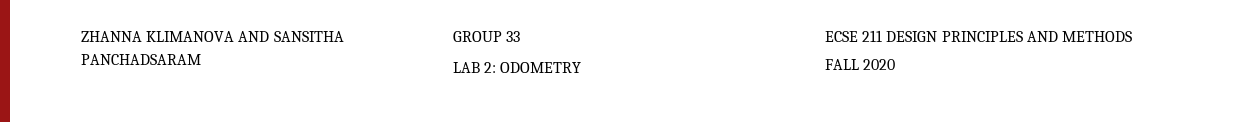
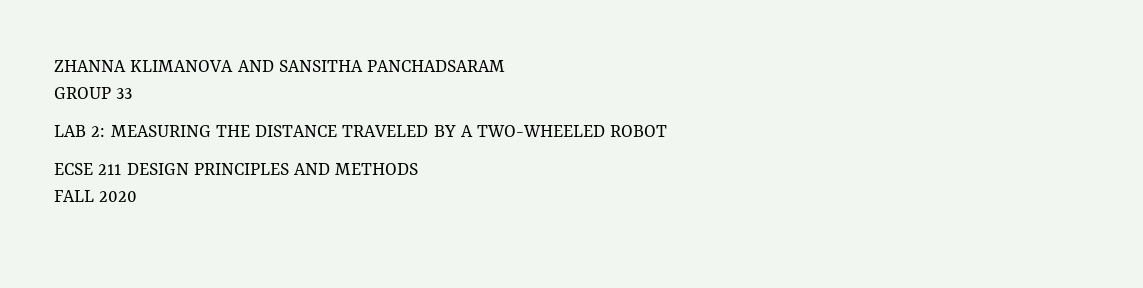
- LAB 2: ODOMETRY
+ LAB 2: MEASURING THE DISTANCE TRAVELED BY A TWO-WHEELED ROBOT

